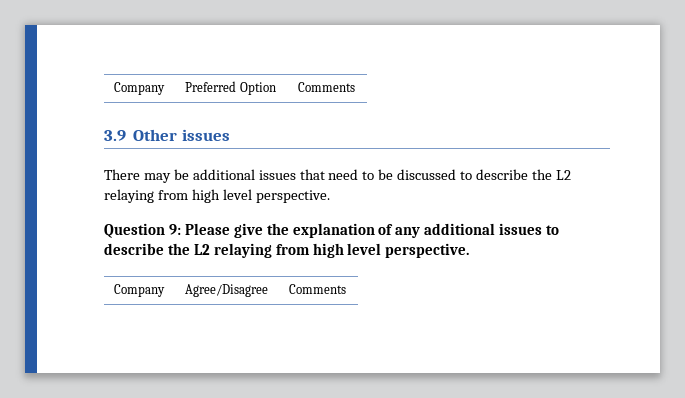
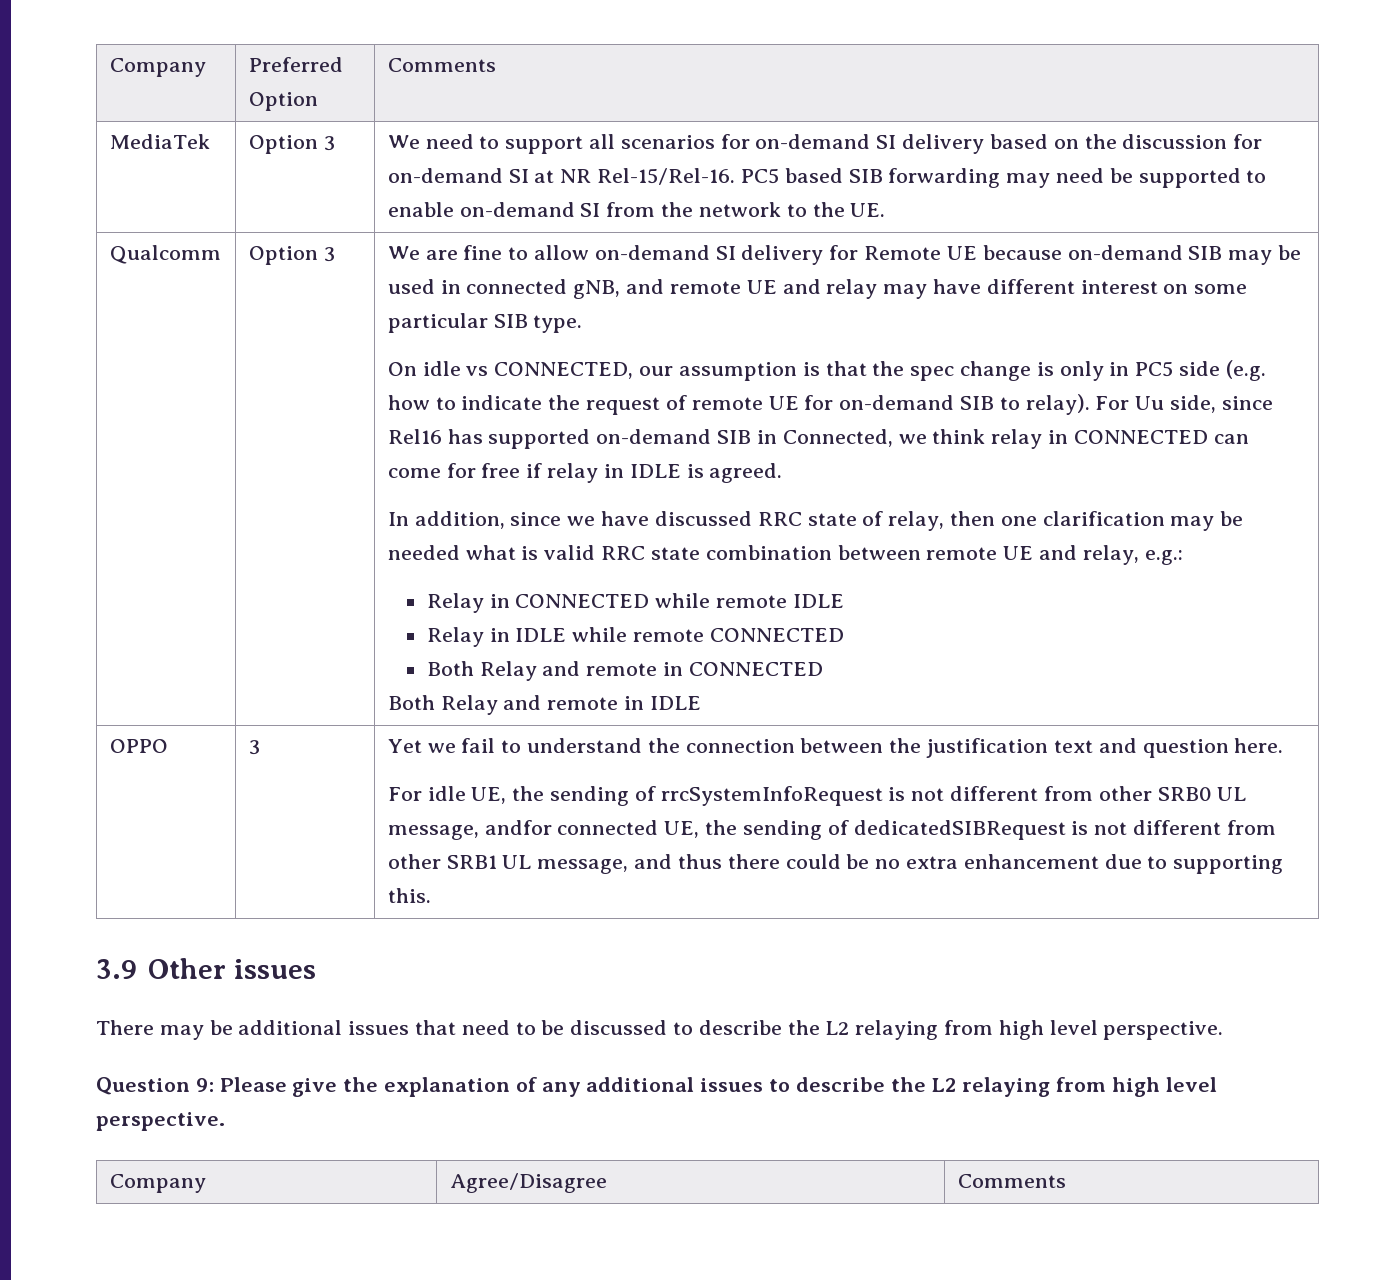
+ MediaTek | Option 3 | We need to support all scenarios for on-demand SI delivery based on the discussion for on-demand SI at NR Rel-15/Rel-16. PC5 based SIB forwarding may need be supported to enable on-demand SI from the network to the UE.
+ Qualcomm | Option 3 | We are fine to allow on-demand SI delivery for Remote UE because on-demand SIB may be used in connected gNB, and remote UE and relay may have different interest on some particular SIB type.
+ On idle vs CONNECTED, our assumption is that the spec change is only in PC5 side (e.g. how to indicate the request of remote UE for on-demand SIB to relay). For Uu side, since Rel16 has supported on-demand SIB in Connected, we think relay in CONNECTED can come for free if relay in IDLE is agreed.
+ In addition, since we have discussed RRC state of relay, then one clarification may be needed what is valid RRC state combination between remote UE and relay, e.g.:
+ Relay in CONNECTED while remote IDLE
+ Relay in IDLE while remote CONNECTED
+ Both Relay and remote in CONNECTED
+ Both Relay and remote in IDLE
+ OPPO | 3 | Yet we fail to understand the connection between the justification text and question here.
+ For idle UE, the sending of rrcSystemInfoRequest is not different from other SRB0 UL message, andfor connected UE, the sending of dedicatedSIBRequest is not different from other SRB1 UL message, and thus there could be no extra enhancement due to supporting this.

